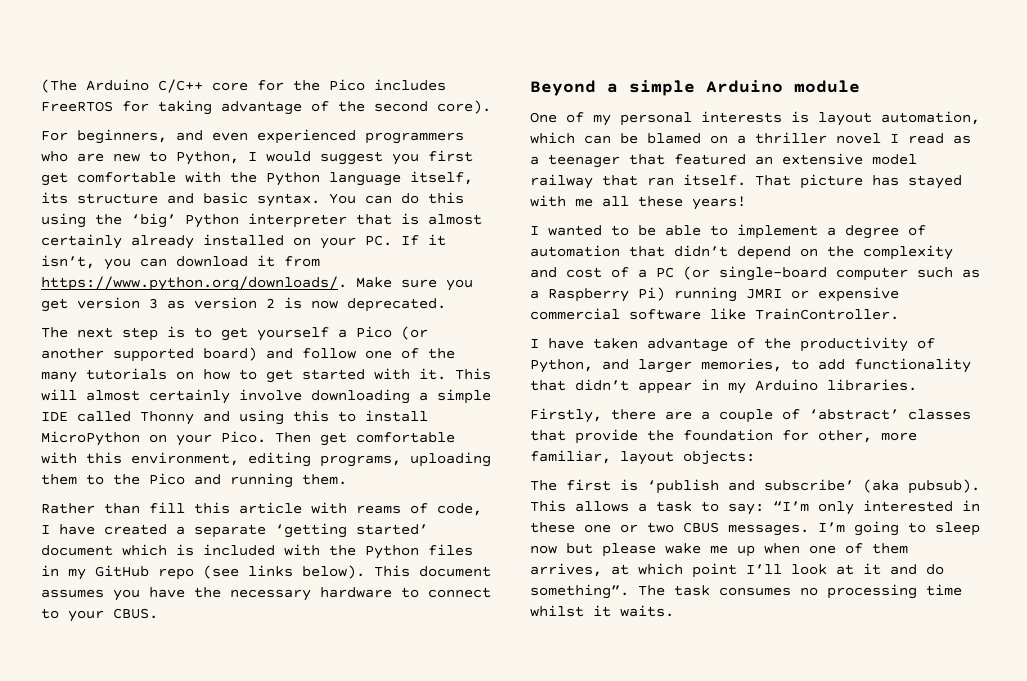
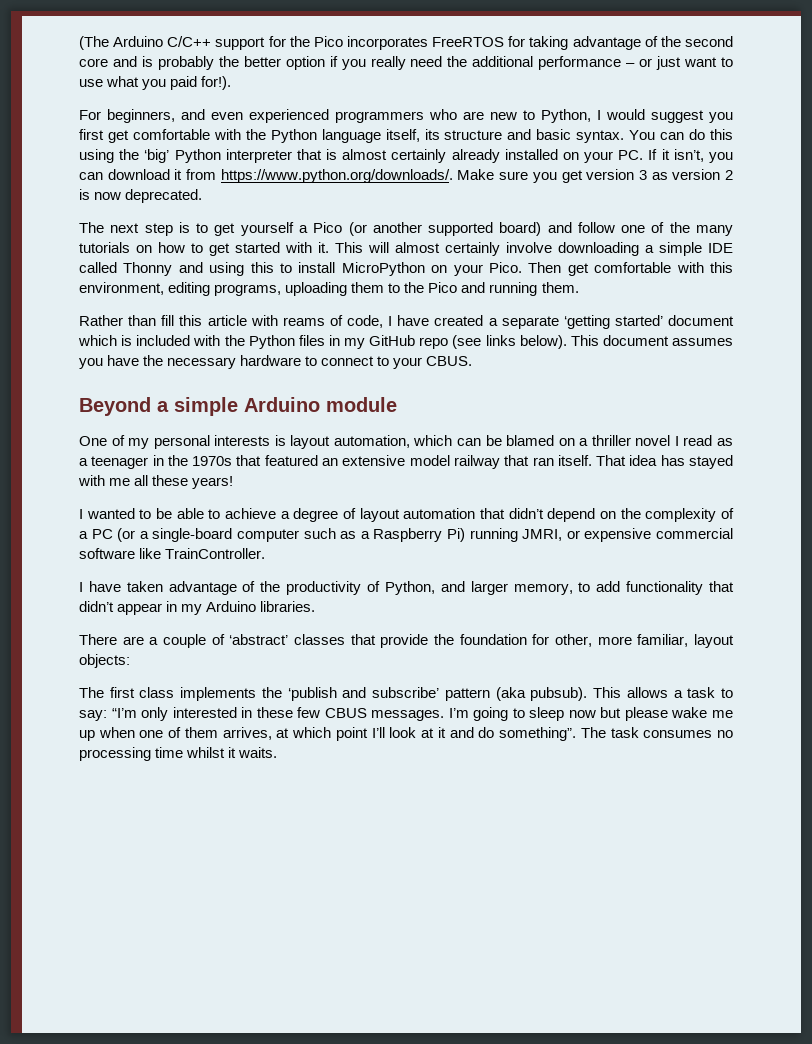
- (The Arduino C/C++ core for the Pico includes FreeRTOS for taking advantage of the second core).
+ (The Arduino C/C++ support for the Pico incorporates FreeRTOS for taking advantage of the second core and is probably the better option if you really need the additional performance – or just want to use what you paid for!).
- One of my personal interests is layout automation, which can be blamed on a thriller novel I read as a teenager that featured an extensive model railway that ran itself.
+ One of my personal interests is layout automation, which can be blamed on a thriller novel I read as a teenager in the 1970s that featured an extensive model railway that ran itself.
- That picture has stayed with me all these years!
+ That idea has stayed with me all these years!
- I wanted to be able to implement a degree of automation that didn’t depend on the complexity and cost of a PC (or single-board computer such as a Raspberry Pi) running JMRI or expensive commercial software like TrainController.
+ I wanted to be able to achieve a degree of layout automation that didn’t depend on the complexity of a PC (or a single-board computer such as a Raspberry Pi) running JMRI, or expensive commercial software like TrainController.
- I have taken advantage of the productivity of Python, and larger memories, to add functionality that didn’t appear in my Arduino libraries.
+ I have taken advantage of the productivity of Python, and larger memory, to add functionality that didn’t appear in my Arduino libraries.
- Firstly, there are a couple of ‘abstract’ classes that provide the foundation for other, more familiar, layout objects:
+ There are a couple of ‘abstract’ classes that provide the foundation for other, more familiar, layout objects:
- The first is ‘publish and subscribe’ (aka pubsub).
+ The first class implements the ‘publish and subscribe’ pattern (aka pubsub).
- This allows a task to say: “I’m only interested in these one or two CBUS messages.
+ This allows a task to say: “I’m only interested in these few CBUS messages.

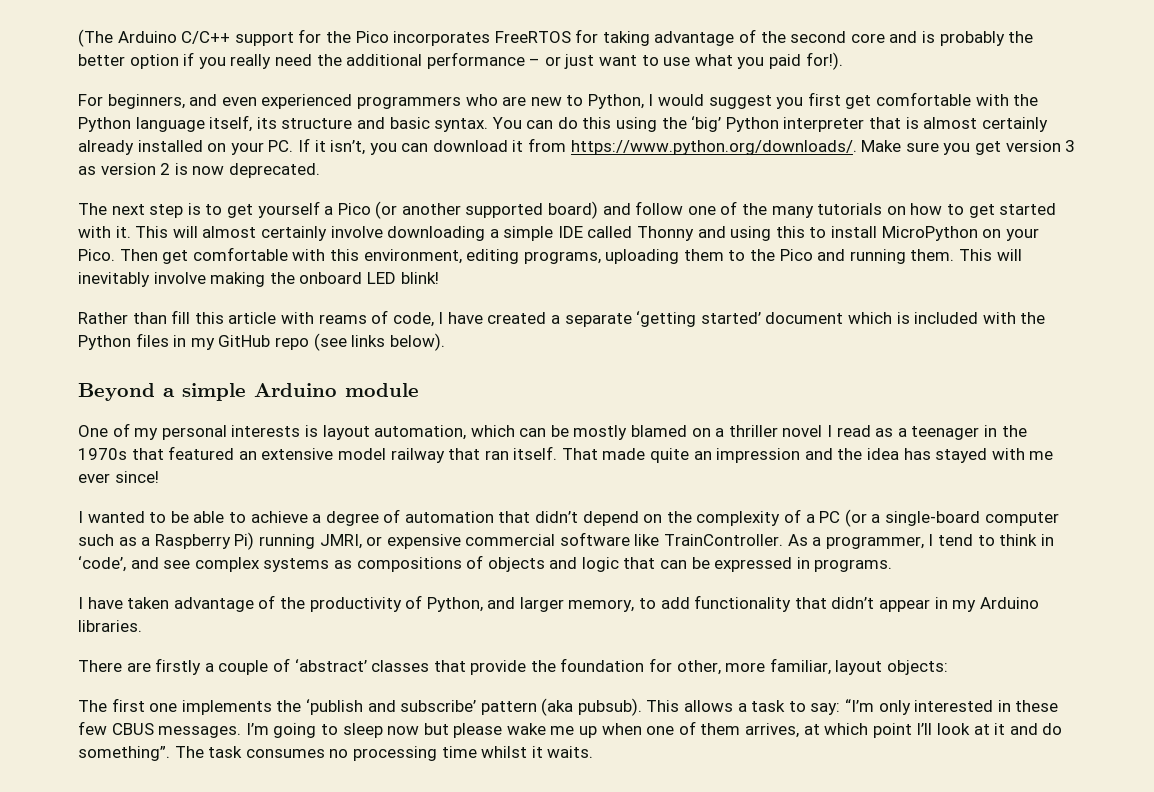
+ This will inevitably involve making the onboard LED blink!
- This document assumes you have the necessary hardware to connect to your CBUS.
- One of my personal interests is layout automation, which can be blamed on a thriller novel I read as a teenager in the 1970s that featured an extensive model railway that ran itself.
+ One of my personal interests is layout automation, which can be mostly blamed on a thriller novel I read as a teenager in the 1970s that featured an extensive model railway that ran itself.
- That idea has stayed with me all these years!
+ That made quite an impression and the idea has stayed with me ever since!
- I wanted to be able to achieve a degree of layout automation that didn’t depend on the complexity of a PC (or a single-board computer such as a Raspberry Pi) running JMRI, or expensive commercial software like TrainController.
+ I wanted to be able to achieve a degree of automation that didn’t depend on the complexity of a PC (or a single-board computer such as a Raspberry Pi) running JMRI, or expensive commercial software like TrainController. As a programmer, I tend to think in ‘code’, and see complex systems as compositions of objects and logic that can be expressed in programs.
- There are a couple of ‘abstract’ classes that provide the foundation for other, more familiar, layout objects:
+ There are firstly a couple of ‘abstract’ classes that provide the foundation for other, more familiar, layout objects:
- The first class implements the ‘publish and subscribe’ pattern (aka pubsub).
+ The first one implements the ‘publish and subscribe’ pattern (aka pubsub).

